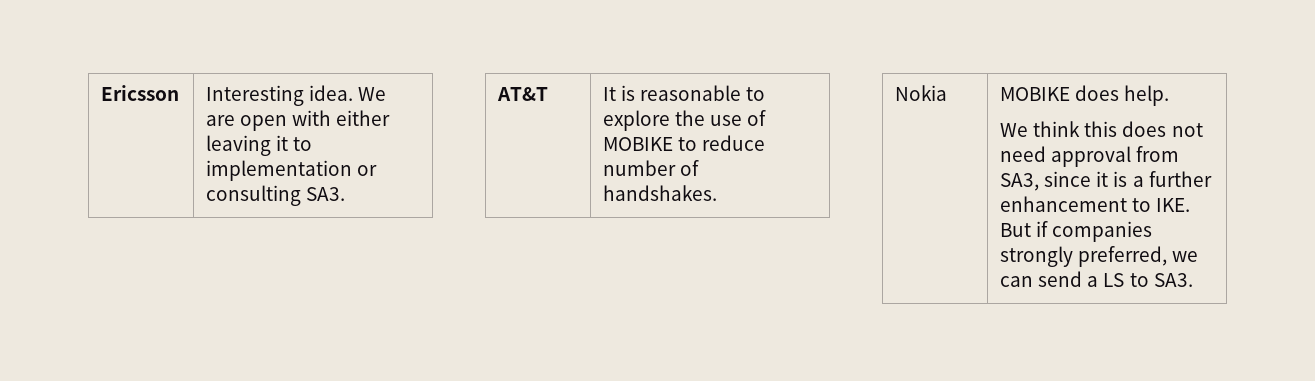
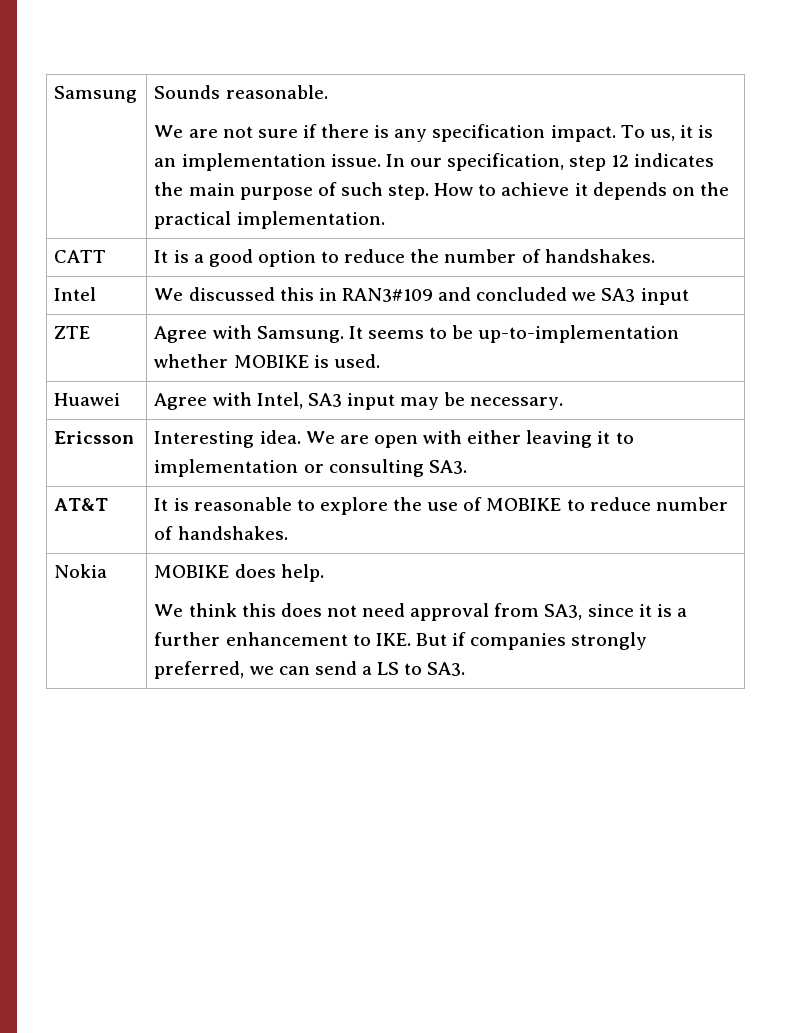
+ Samsung | Sounds reasonable.
+ We are not sure if there is any specification impact. To us, it is an implementation issue. In our specification, step 12 indicates the main purpose of such step. How to achieve it depends on the practical implementation.
+ CATT | It is a good option to reduce the number of handshakes.
+ Intel | We discussed this in RAN3#109 and concluded we SA3 input
+ ZTE | Agree with Samsung. It seems to be up-to-implementation whether MOBIKE is used.
+ Huawei | Agree with Intel, SA3 input may be necessary.

